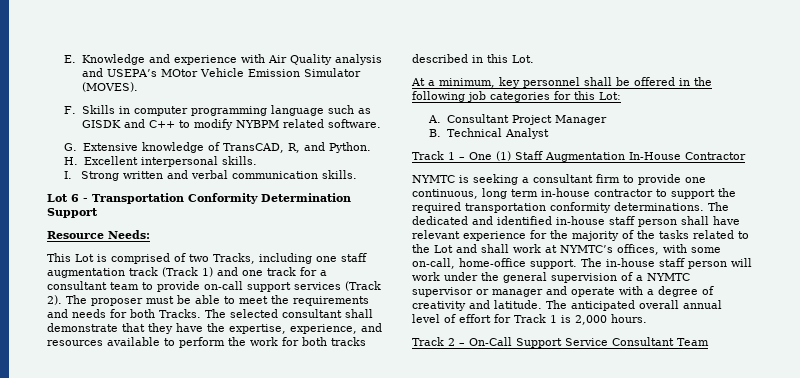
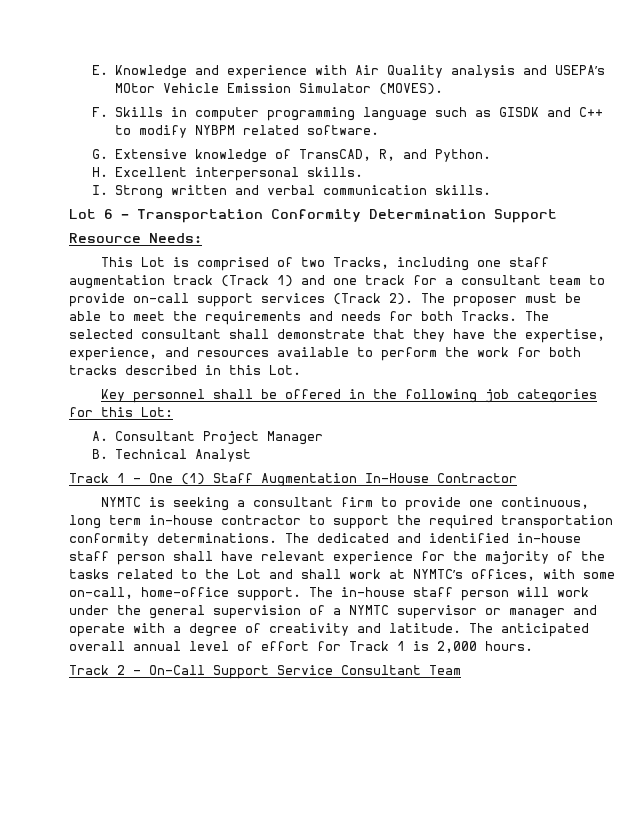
- At a minimum, key personnel shall be offered in the following job categories for this Lot:
+ Key personnel shall be offered in the following job categories for this Lot:

